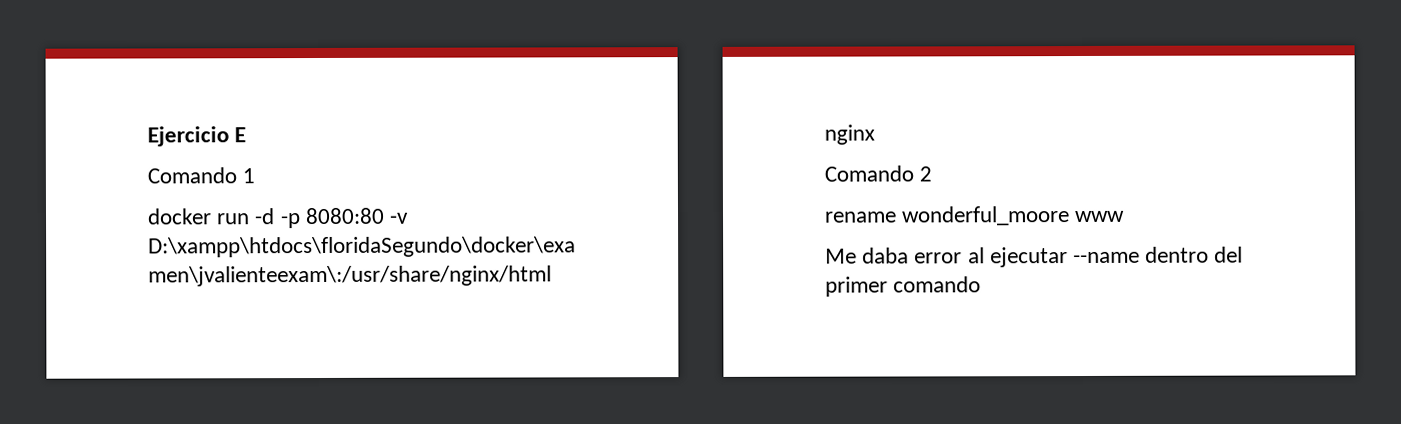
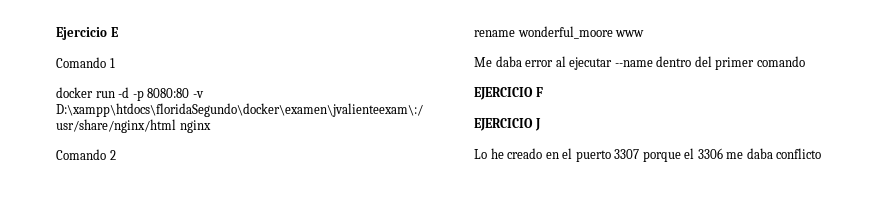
+ EJERCICIO F
+ EJERCICIO J
+ Lo he creado en el puerto 3307 porque el 3306 me daba conflicto

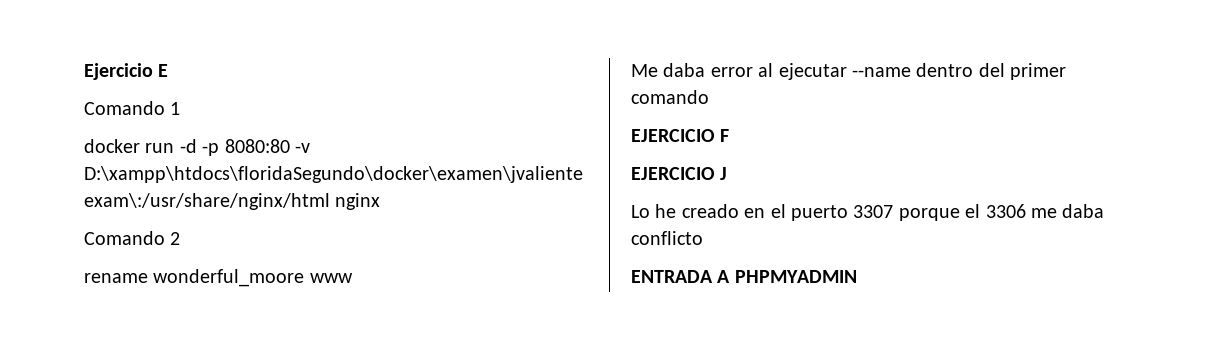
+ ENTRADA A PHPMYADMIN

